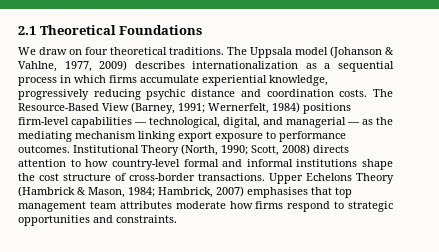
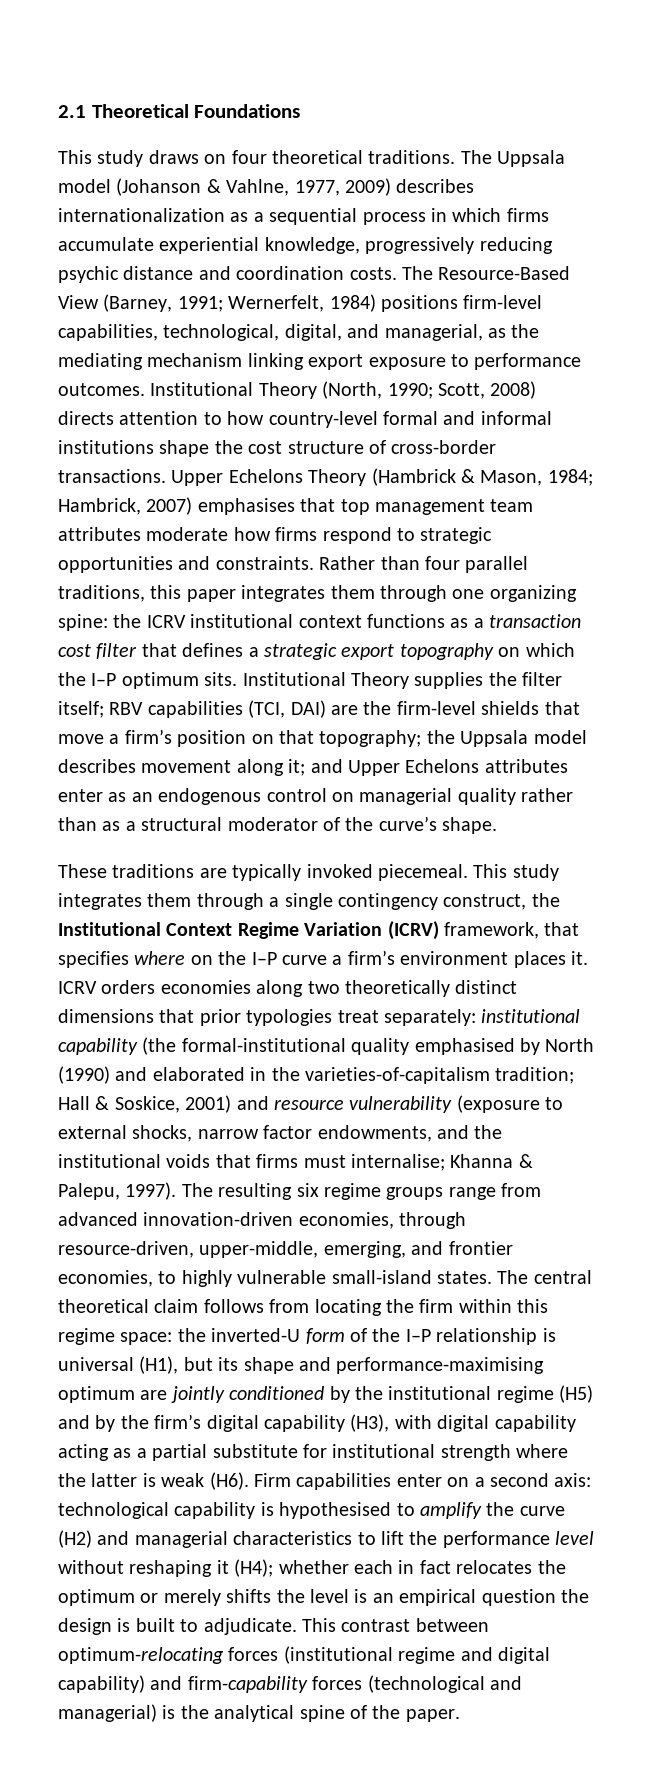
- We draw on four theoretical traditions.
+ This study draws on four theoretical traditions.
- The Resource-Based View (Barney, 1991; Wernerfelt, 1984) positions firm-level capabilities — technological, digital, and managerial — as the mediating mechanism linking export exposure to performance outcomes.
+ The Resource-Based View (Barney, 1991; Wernerfelt, 1984) positions firm-level capabilities, technological, digital, and managerial, as the mediating mechanism linking export exposure to performance outcomes.
+ Rather than four parallel traditions, this paper integrates them through one organizing spine: the ICRV institutional context functions as a transaction cost filter that defines a strategic export topography on which the I–P optimum sits. Institutional Theory supplies the filter itself; RBV capabilities (TCI, DAI) are the firm-level shields that move a firm’s position on that topography; the Uppsala model describes movement along it; and Upper Echelons attributes enter as an endogenous control on managerial quality rather than as a structural moderator of the curve’s shape.
+ These traditions are typically invoked piecemeal. This study integrates them through a single contingency construct, the Institutional Context Regime Variation (ICRV) framework, that specifies where on the I–P curve a firm’s environment places it. ICRV orders economies along two theoretically distinct dimensions that prior typologies treat separately: institutional capability (the formal-institutional quality emphasised by North (1990) and elaborated in the varieties-of-capitalism tradition; Hall & Soskice, 2001) and resource vulnerability (exposure to external shocks, narrow factor endowments, and the institutional voids that firms must internalise; Khanna & Palepu, 1997). The resulting six regime groups range from advanced innovation-driven economies, through resource-driven, upper-middle, emerging, and frontier economies, to highly vulnerable small-island states. The central theoretical claim follows from locating the firm within this regime space: the inverted-U form of the I–P relationship is universal (H1), but its shape and performance-maximising optimum are jointly conditioned by the institutional regime (H5) and by the firm’s digital capability (H3), with digital capability acting as a partial substitute for institutional strength where the latter is weak (H6). Firm capabilities enter on a second axis: technological capability is hypothesised to amplify the curve (H2) and managerial characteristics to lift the performance level without reshaping it (H4); whether each in fact relocates the optimum or merely shifts the level is an empirical question the design is built to adjudicate. This contrast between optimum-relocating forces (institutional regime and digital capability) and firm-capability forces (technological and managerial) is the analytical spine of the paper.

